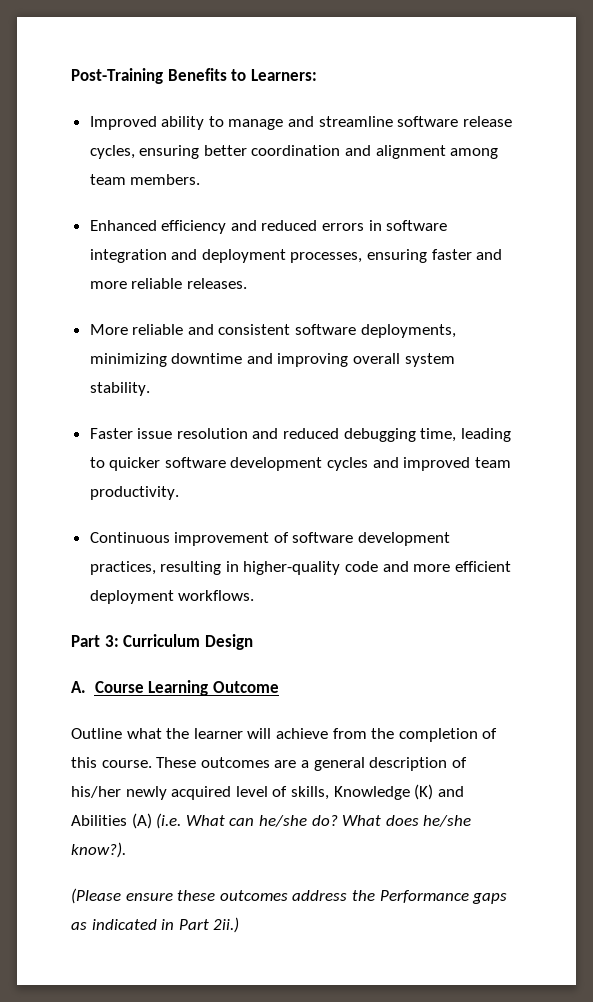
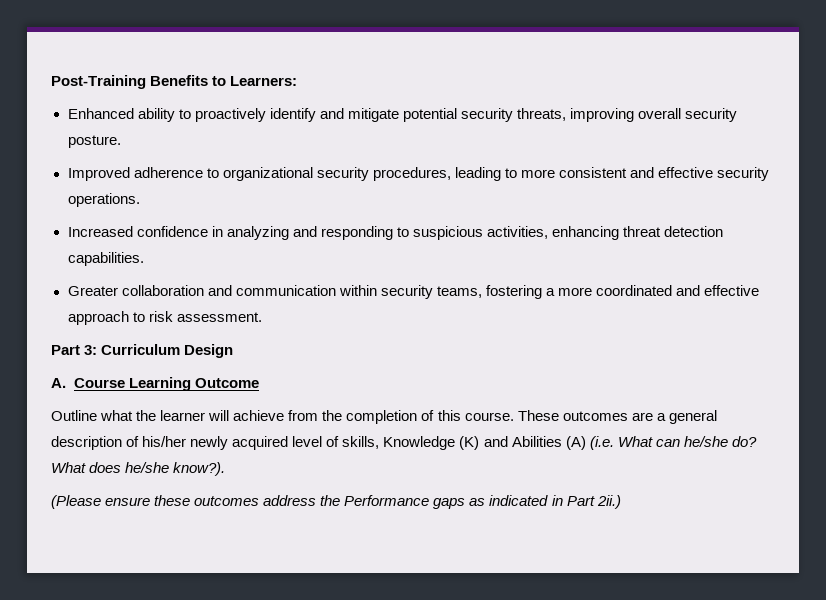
- Improved ability to manage and streamline software release cycles, ensuring better coordination and alignment among team members.
- Enhanced efficiency and reduced errors in software integration and deployment processes, ensuring faster and more reliable releases.
- More reliable and consistent software deployments, minimizing downtime and improving overall system stability.
- Faster issue resolution and reduced debugging time, leading to quicker software development cycles and improved team productivity.
- Continuous improvement of software development practices, resulting in higher-quality code and more efficient deployment workflows.
+ Enhanced ability to proactively identify and mitigate potential security threats, improving overall security posture.
+ Improved adherence to organizational security procedures, leading to more consistent and effective security operations.
+ Increased confidence in analyzing and responding to suspicious activities, enhancing threat detection capabilities.
+ Greater collaboration and communication within security teams, fostering a more coordinated and effective approach to risk assessment.

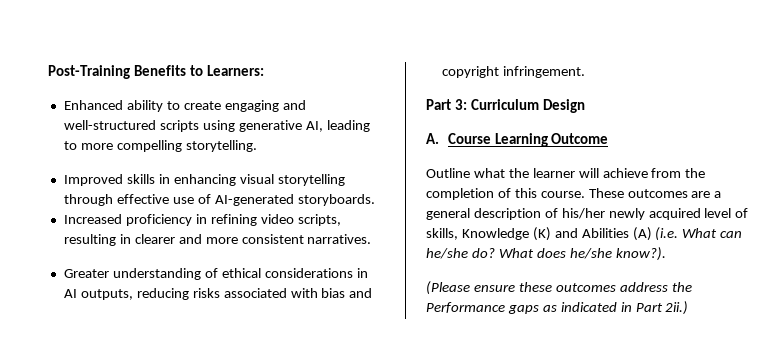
- Enhanced ability to proactively identify and mitigate potential security threats, improving overall security posture.
- Improved adherence to organizational security procedures, leading to more consistent and effective security operations.
- Increased confidence in analyzing and responding to suspicious activities, enhancing threat detection capabilities.
- Greater collaboration and communication within security teams, fostering a more coordinated and effective approach to risk assessment.
+ Enhanced ability to create engaging and well-structured scripts using generative AI, leading to more compelling storytelling.
+ Improved skills in enhancing visual storytelling through effective use of AI-generated storyboards.
+ Increased proficiency in refining video scripts, resulting in clearer and more consistent narratives.
+ Greater understanding of ethical considerations in AI outputs, reducing risks associated with bias and copyright infringement.

